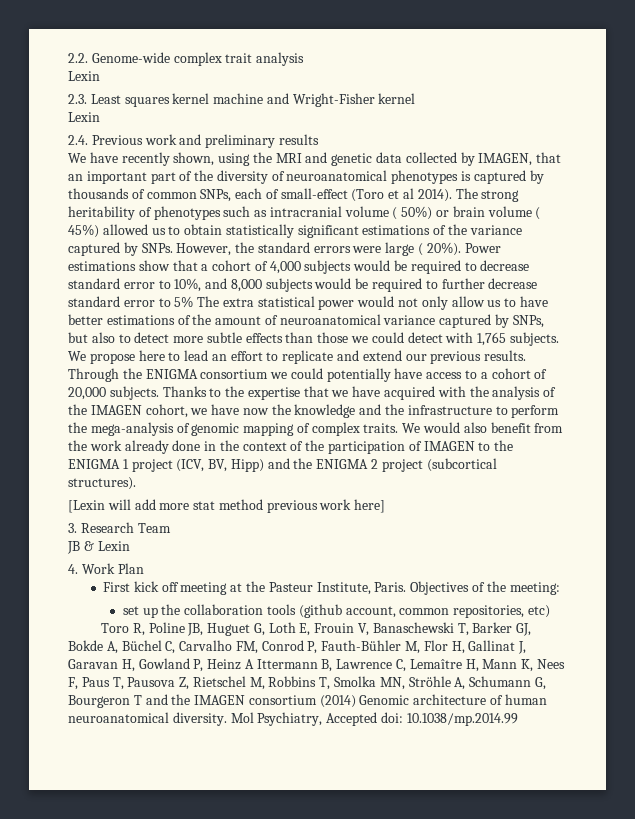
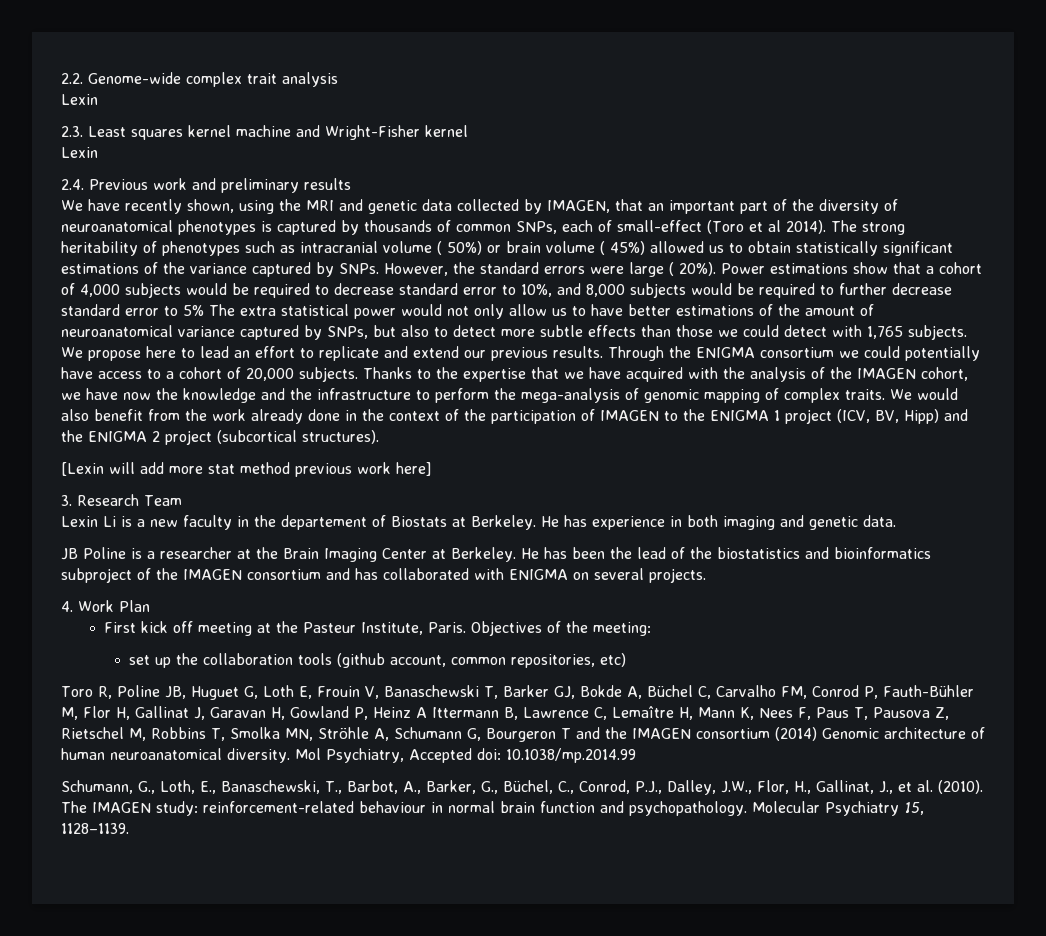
- JB & Lexin
+ Lexin Li is a new faculty in the departement of Biostats at Berkeley. He has experience in both imaging and genetic data.
+ JB Poline is a researcher at the Brain Imaging Center at Berkeley. He has been the lead of the biostatistics and bioinformatics subproject of the IMAGEN consortium and has collaborated with ENIGMA on several projects.
+ Schumann, G., Loth, E., Banaschewski, T., Barbot, A., Barker, G., Büchel, C., Conrod, P.J., Dalley, J.W., Flor, H., Gallinat, J., et al. (2010). The IMAGEN study: reinforcement-related behaviour in normal brain function and psychopathology. Molecular Psychiatry 15, 1128–1139.

